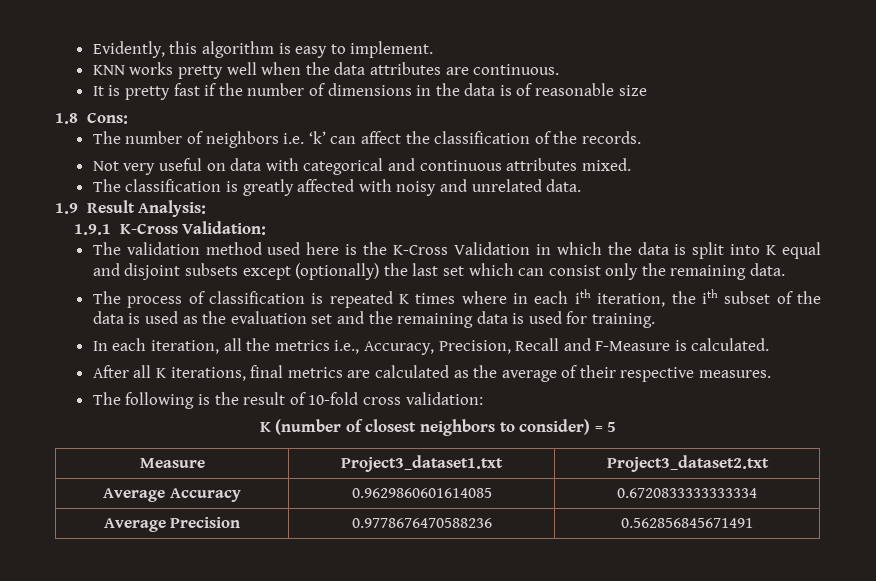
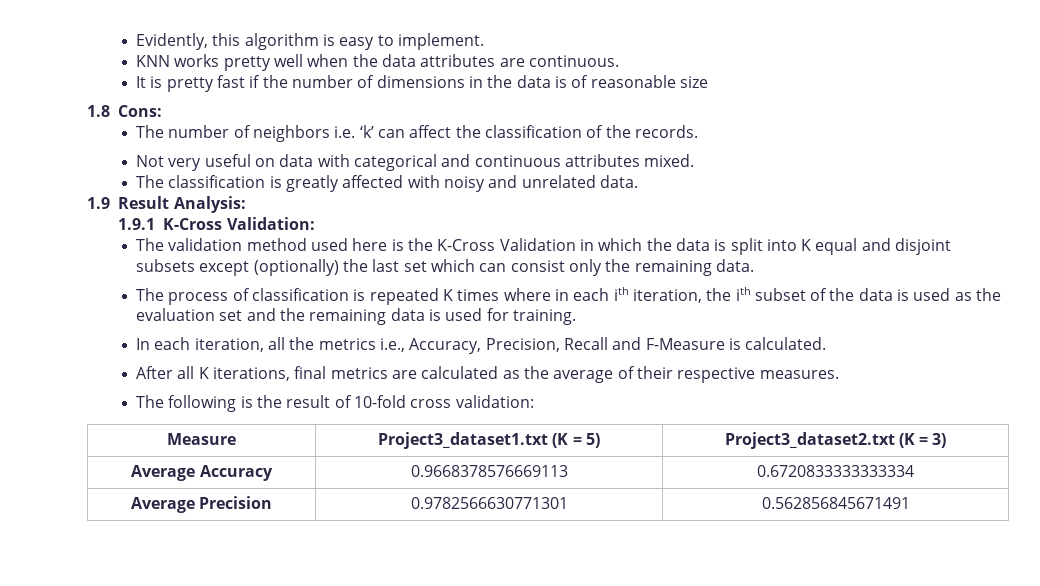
- K (number of closest neighbors to consider) = 5
- Measure | Project3_dataset1.txt | Project3_dataset2.txt
+ Measure | Project3_dataset1.txt (K = 5) | Project3_dataset2.txt (K = 3)
- Average Accuracy | 0.9629860601614085 | 0.6720833333333334
+ Average Accuracy | 0.9668378576669113 | 0.6720833333333334
- Average Precision | 0.9778676470588236 | 0.562856845671491
+ Average Precision | 0.9782566630771301 | 0.562856845671491

